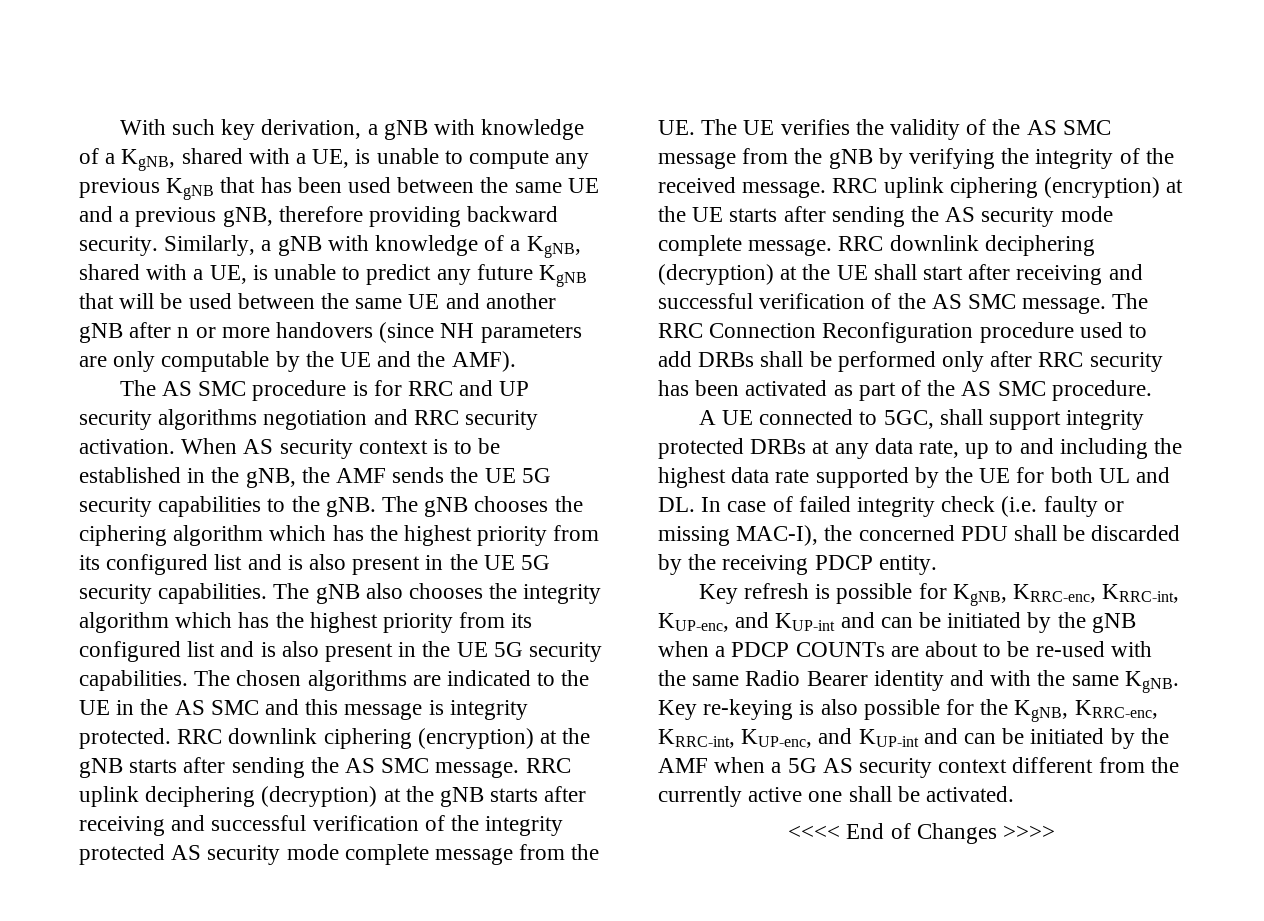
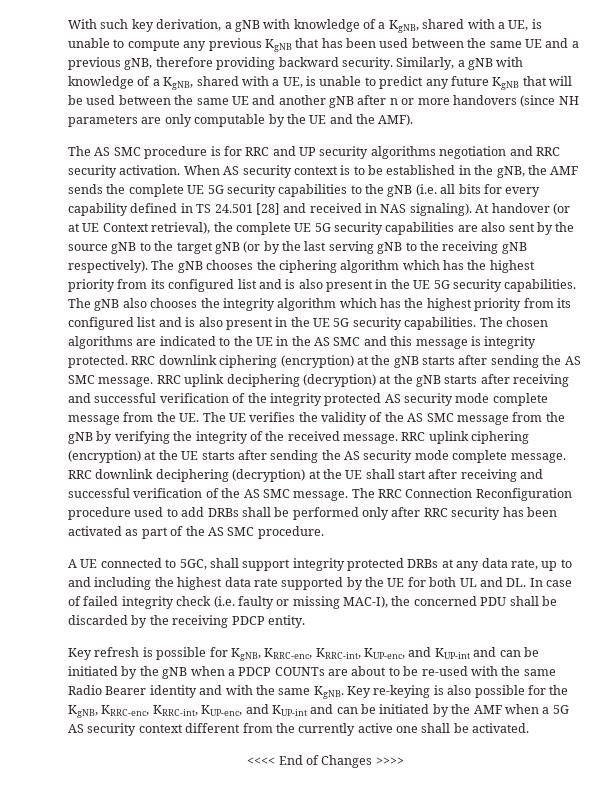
- When AS security context is to be established in the gNB, the AMF sends the UE 5G security capabilities to the gNB.
+ When AS security context is to be established in the gNB, the AMF sends the complete UE 5G security capabilities to the gNB (i.e. all bits for every capability defined in TS 24.501 [28] and received in NAS signaling). At handover (or at UE Context retrieval), the complete UE 5G security capabilities are also sent by the source gNB to the target gNB (or by the last serving gNB to the receiving gNB respectively).

